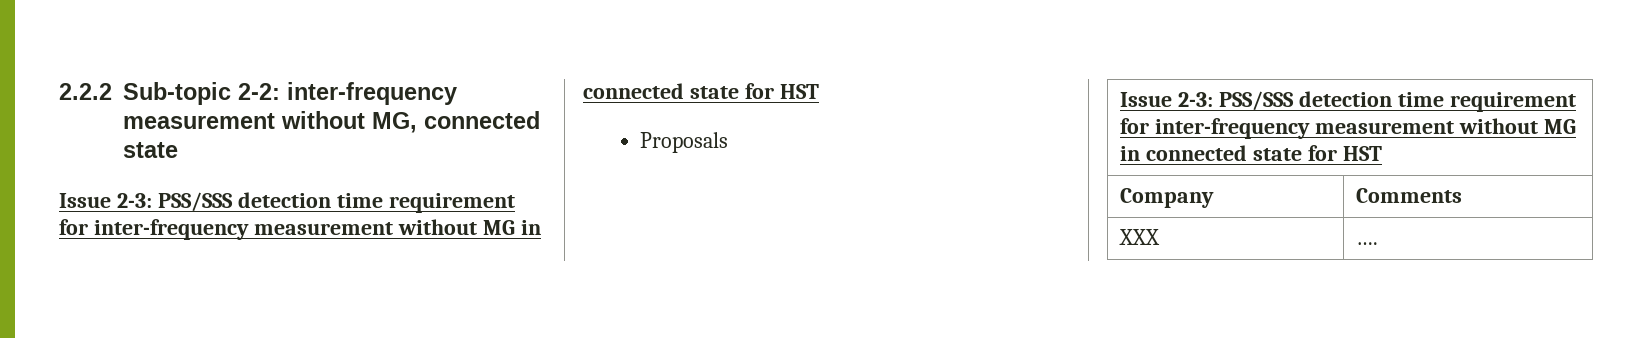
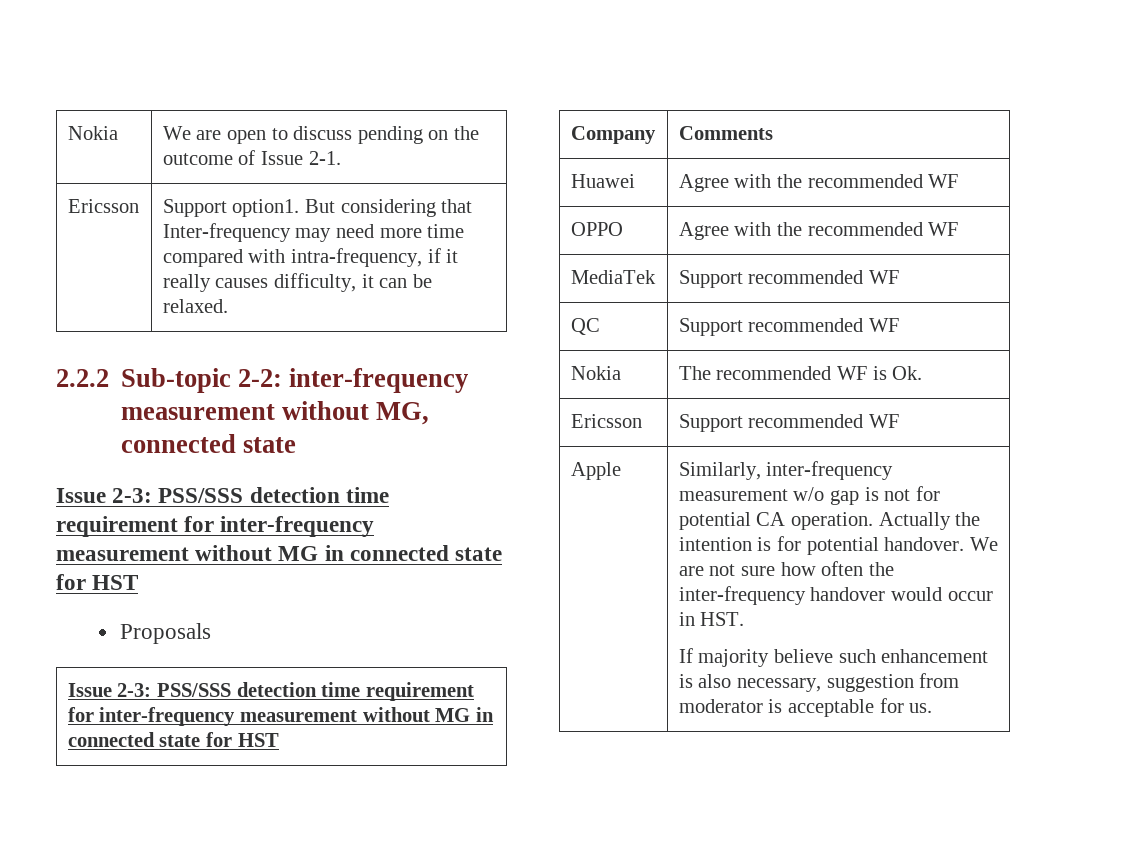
+ Nokia | We are open to discuss pending on the outcome of Issue 2-1.
+ Ericsson | Support option1. But considering that Inter-frequency may need more time compared with intra-frequency, if it really causes difficulty, it can be relaxed.
- XXX | ….
+ Huawei | Agree with the recommended WF
+ OPPO | Agree with the recommended WF
+ MediaTek | Support recommended WF
+ QC | Support recommended WF
+ Nokia | The recommended WF is Ok.
+ Ericsson | Support recommended WF
+ Apple | Similarly, inter-frequency measurement w/o gap is not for potential CA operation. Actually the intention is for potential handover. We are not sure how often the inter-frequency handover would occur in HST.
+ If majority believe such enhancement is also necessary, suggestion from moderator is acceptable for us.

